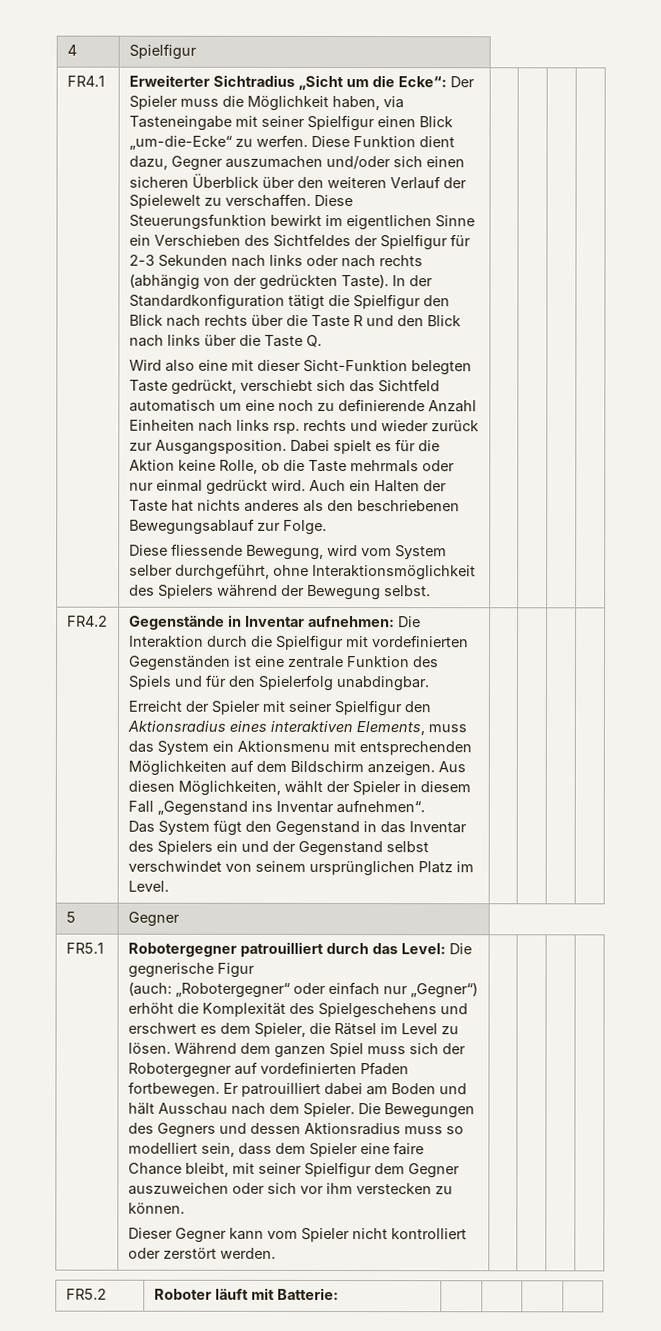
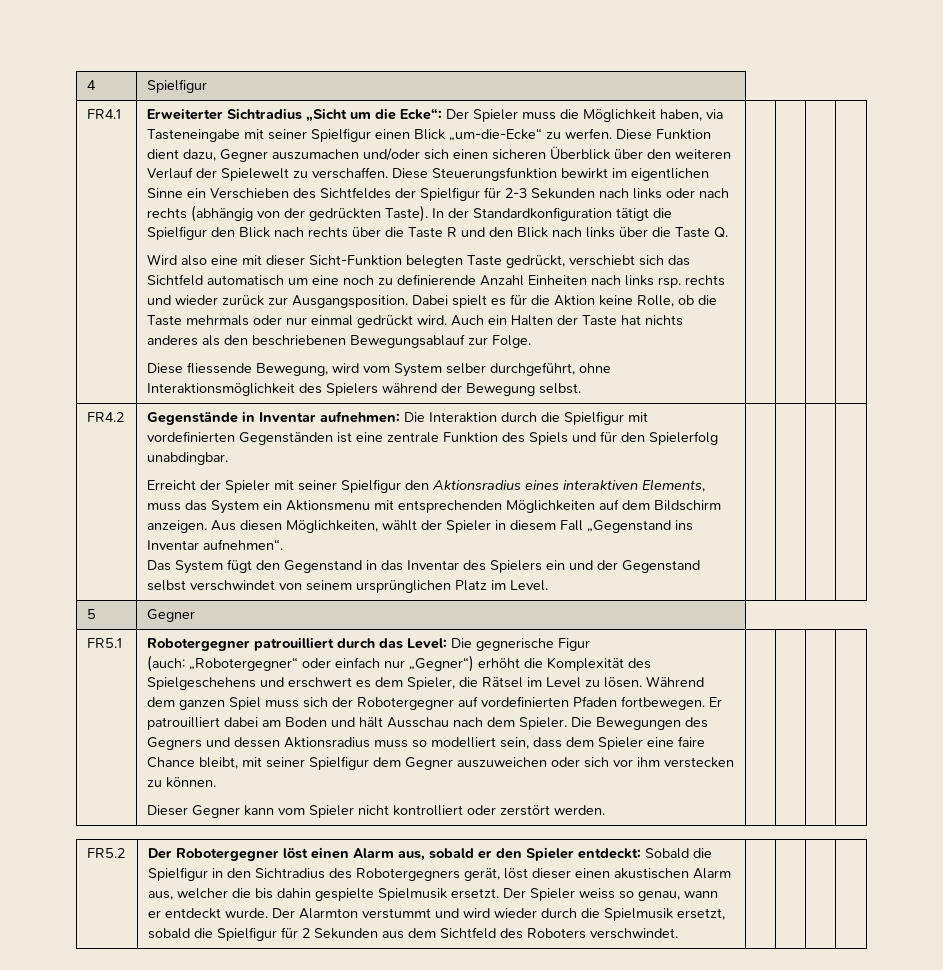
- Roboter läuft mit Batterie:
+ Der Robotergegner löst einen Alarm aus, sobald er den Spieler entdeckt: Sobald die Spielfigur in den Sichtradius des Robotergegners gerät, löst dieser einen akustischen Alarm aus, welcher die bis dahin gespielte Spielmusik ersetzt. Der Spieler weiss so genau, wann er entdeckt wurde. Der Alarmton verstummt und wird wieder durch die Spielmusik ersetzt, sobald die Spielfigur für 2 Sekunden aus dem Sichtfeld des Roboters verschwindet.

